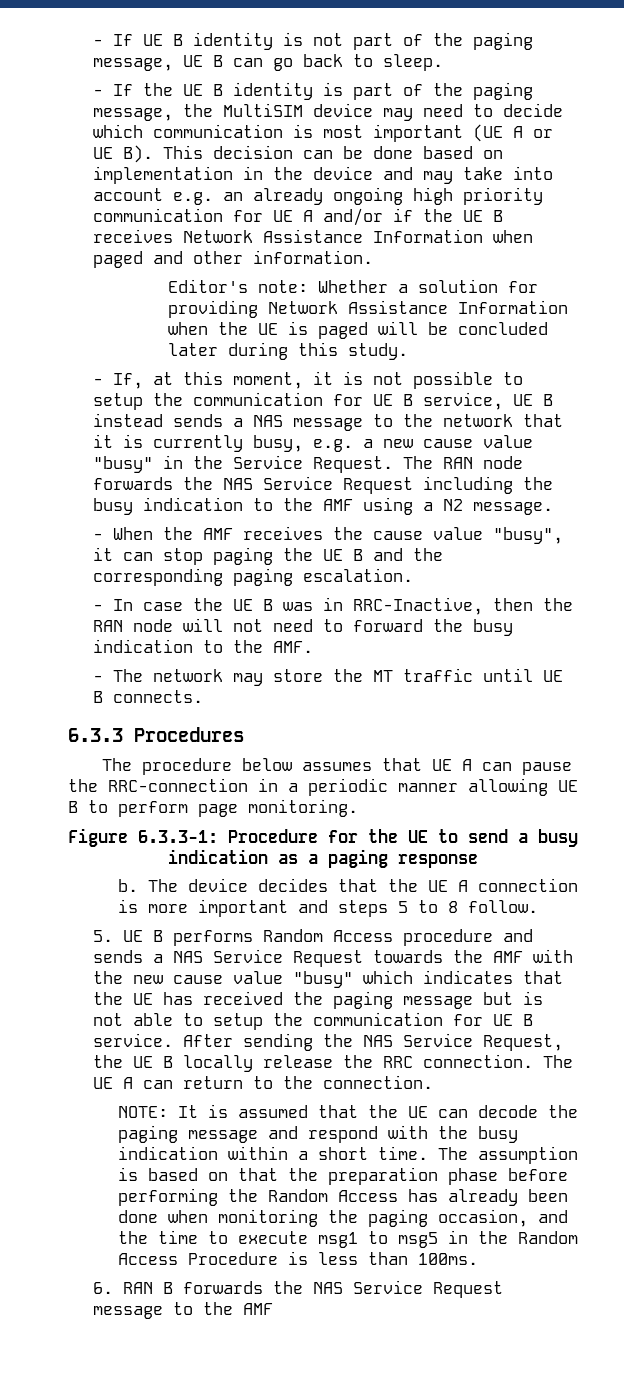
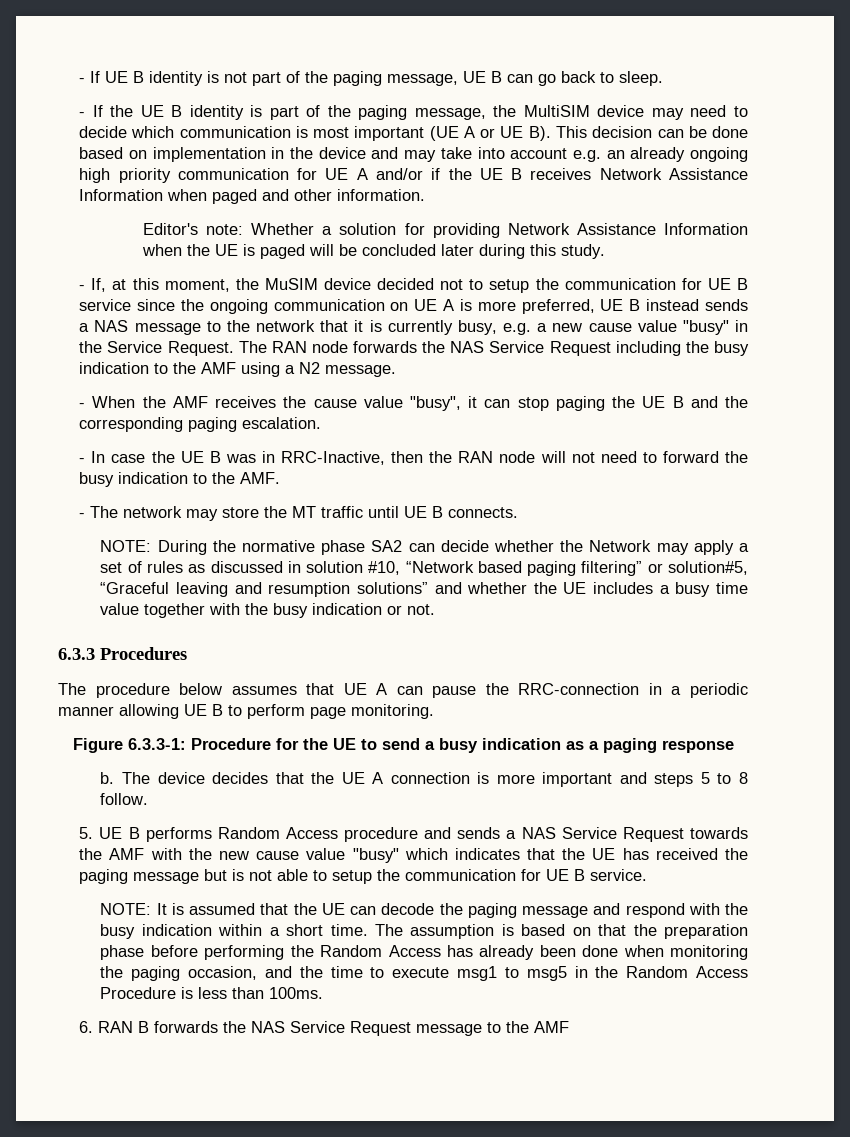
- - If, at this moment, it is not possible to setup the communication for UE B service, UE B instead sends a NAS message to the network that it is currently busy, e.g. a new cause value "busy" in the Service Request.
+ - If, at this moment, the MuSIM device decided not to setup the communication for UE B service since the ongoing communication on UE A is more preferred, UE B instead sends a NAS message to the network that it is currently busy, e.g. a new cause value "busy" in the Service Request.
+ NOTE: During the normative phase SA2 can decide whether the Network may apply a set of rules as discussed in solution #10, “Network based paging filtering” or solution#5, “Graceful leaving and resumption solutions” and whether the UE includes a busy time value together with the busy indication or not.
- After sending the NAS Service Request, the UE B locally release the RRC connection. The UE A can return to the connection.

